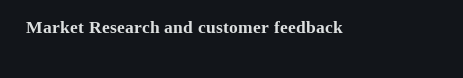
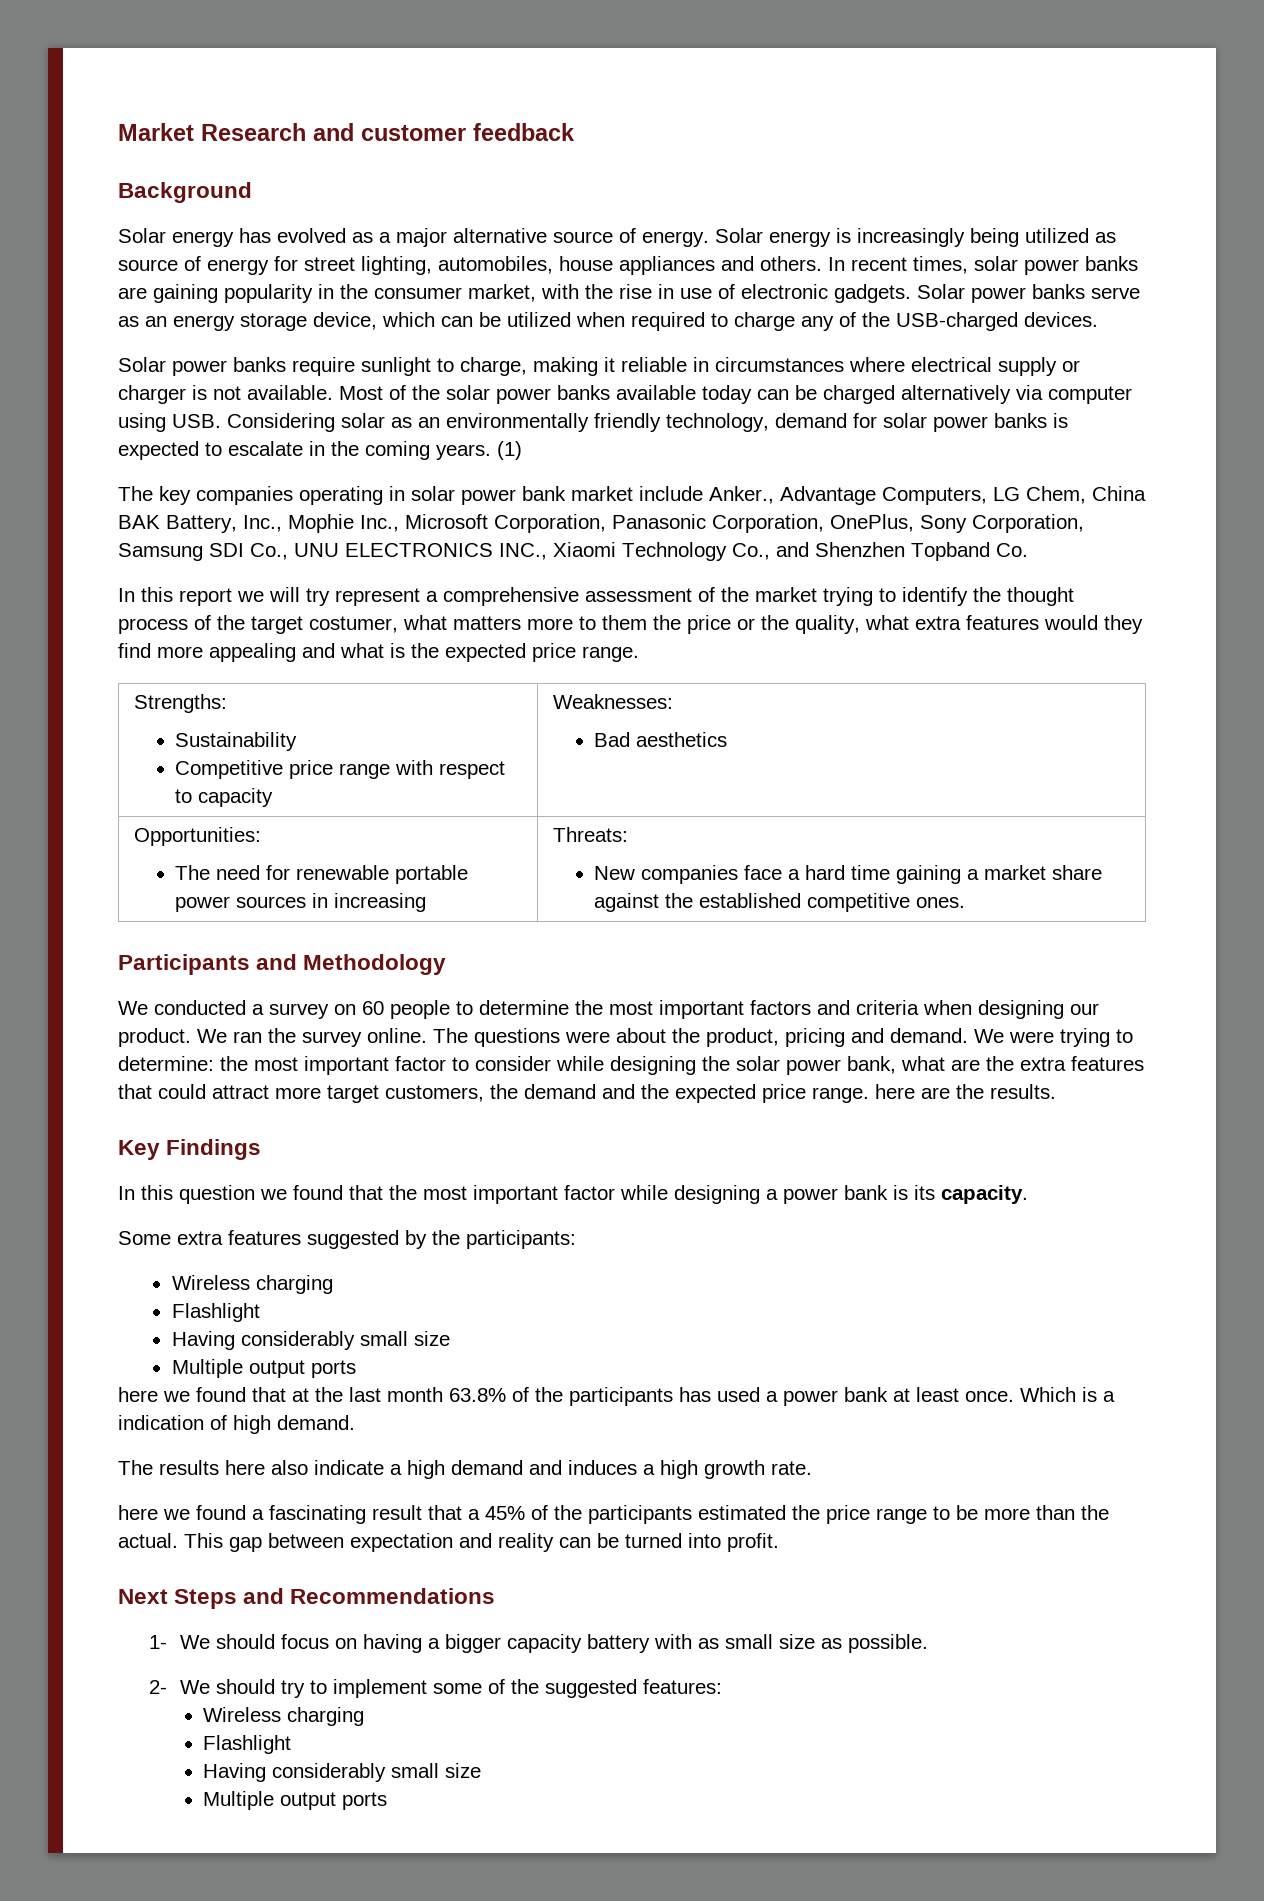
+ Background
+ Solar energy has evolved as a major alternative source of energy. Solar energy is increasingly being utilized as source of energy for street lighting, automobiles, house appliances and others. In recent times, solar power banks are gaining popularity in the consumer market, with the rise in use of electronic gadgets. Solar power banks serve as an energy storage device, which can be utilized when required to charge any of the USB-charged devices.
+ Solar power banks require sunlight to charge, making it reliable in circumstances where electrical supply or charger is not available. Most of the solar power banks available today can be charged alternatively via computer using USB. Considering solar as an environmentally friendly technology, demand for solar power banks is expected to escalate in the coming years. (1)
+ The key companies operating in solar power bank market include Anker., Advantage Computers, LG Chem, China BAK Battery, Inc., Mophie Inc., Microsoft Corporation, Panasonic Corporation, OnePlus, Sony Corporation, Samsung SDI Co., UNU ELECTRONICS INC., Xiaomi Technology Co., and Shenzhen Topband Co.
+ In this report we will try represent a comprehensive assessment of the market trying to identify the thought process of the target costumer, what matters more to them the price or the quality, what extra features would they find more appealing and what is the expected price range.
+ Strengths:
+ Sustainability
+ Competitive price range with respect to capacity | Weaknesses:
+ Bad aesthetics
+ Opportunities:
+ The need for renewable portable power sources in increasing | Threats:
+ New companies face a hard time gaining a market share against the established competitive ones.
+ Participants and Methodology
+ We conducted a survey on 60 people to determine the most important factors and criteria when designing our product. We ran the survey online. The questions were about the product, pricing and demand. We were trying to determine: the most important factor to consider while designing the solar power bank, what are the extra features that could attract more target customers, the demand and the expected price range. here are the results.
+ Key Findings
+ In this question we found that the most important factor while designing a power bank is its capacity.
+ Some extra features suggested by the participants:
+ Wireless charging
+ Flashlight
+ Having considerably small size
+ Multiple output ports
+ here we found that at the last month 63.8% of the participants has used a power bank at least once. Which is a indication of high demand.
+ The results here also indicate a high demand and induces a high growth rate.
+ here we found a fascinating result that a 45% of the participants estimated the price range to be more than the actual. This gap between expectation and reality can be turned into profit.
+ Next Steps and Recommendations
+ 1- We should focus on having a bigger capacity battery with as small size as possible.
+ 2- We should try to implement some of the suggested features:
+ Wireless charging
+ Flashlight
+ Having considerably small size
+ Multiple output ports

